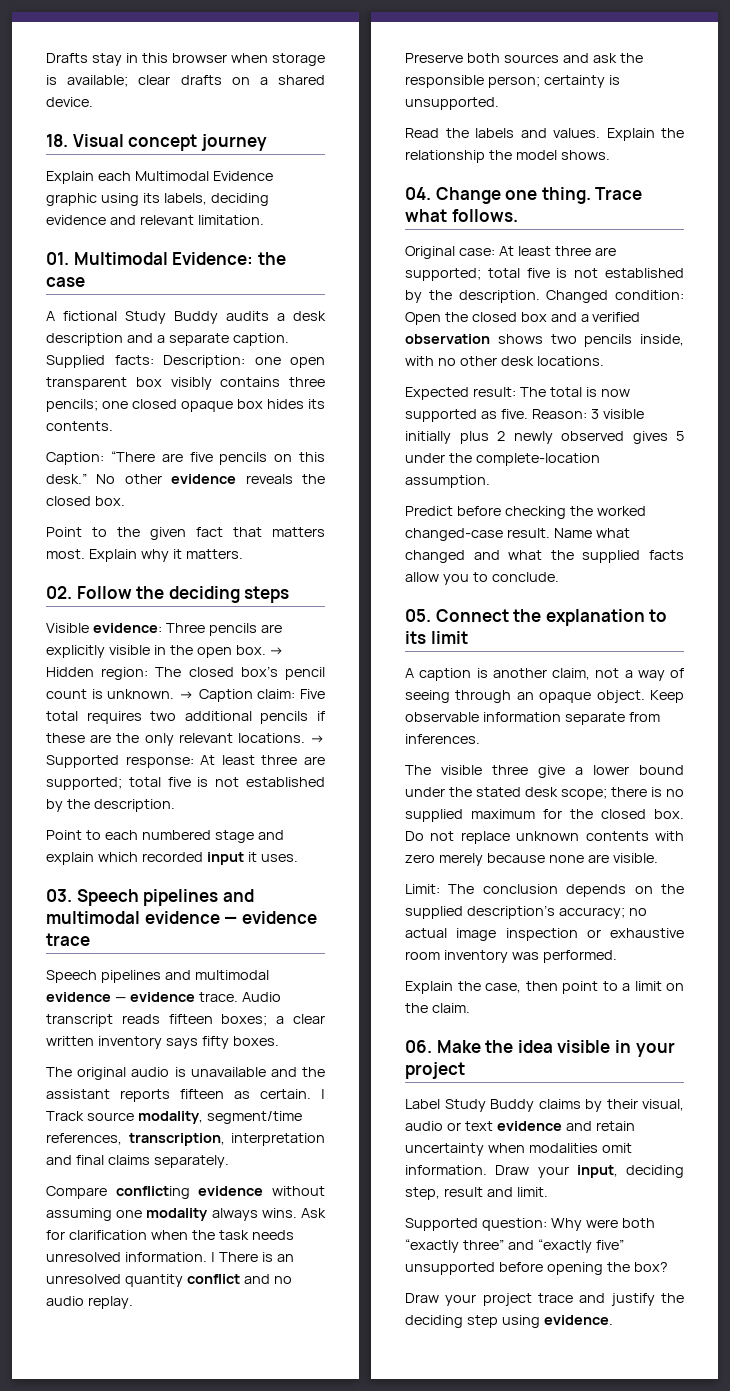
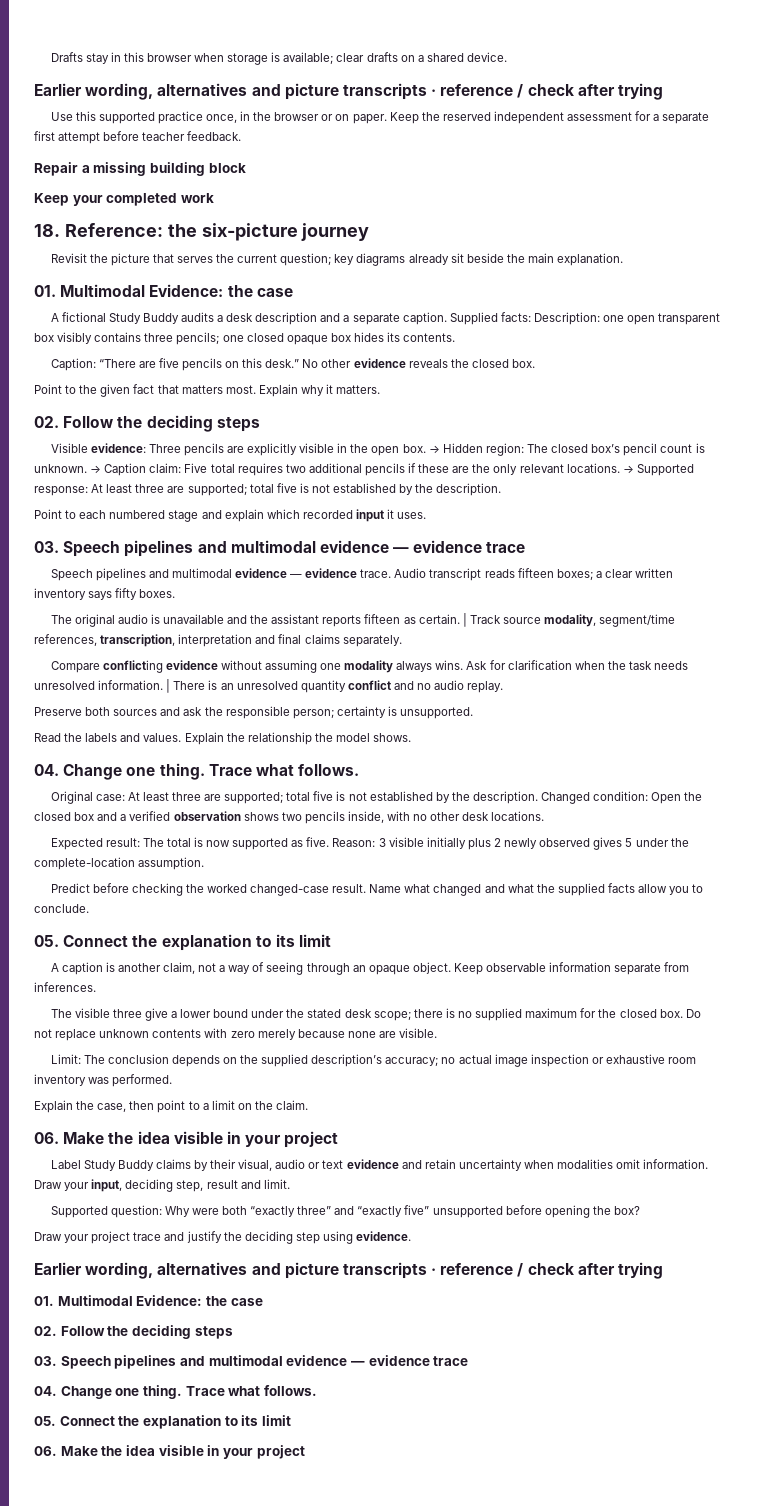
  Drafts stay in this browser when storage is available; clear drafts on a shared device.
- 18. Visual concept journey
- Explain each Multimodal Evidence graphic using its labels, deciding evidence and relevant limitation.
+ Earlier wording, alternatives and picture transcripts · reference / check after trying
+ Use this supported practice once, in the browser or on paper. Keep the reserved independent assessment for a separate first attempt before teacher feedback.
+ Repair a missing building block
+ Keep your completed work
+ 18. Reference: the six-picture journey
+ Revisit the picture that serves the current question; key diagrams already sit beside the main explanation.
  Draw your project trace and justify the deciding step using evidence.
+ Earlier wording, alternatives and picture transcripts · reference / check after trying
+ 01. Multimodal Evidence: the case
+ 02. Follow the deciding steps
+ 03. Speech pipelines and multimodal evidence — evidence trace
+ 04. Change one thing. Trace what follows.
+ 05. Connect the explanation to its limit
+ 06. Make the idea visible in your project

